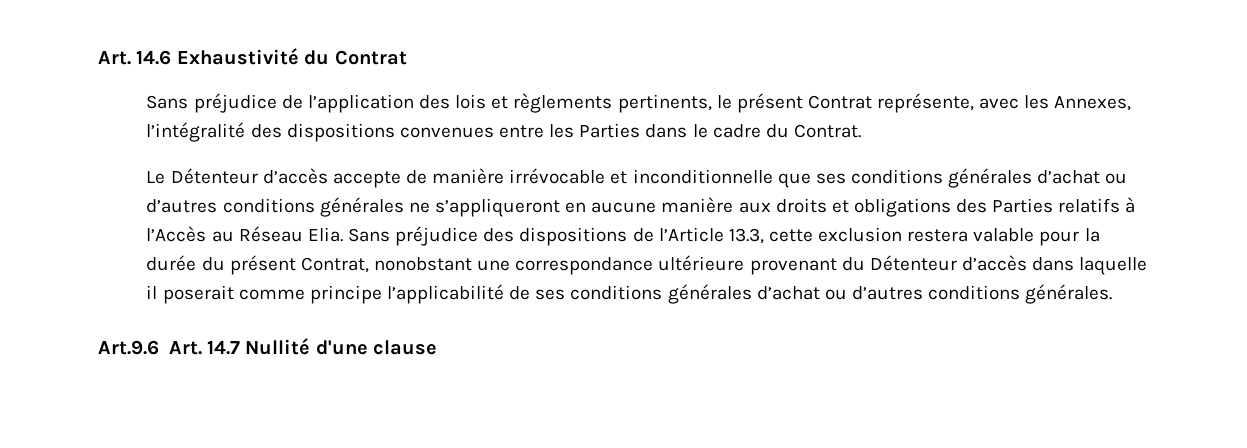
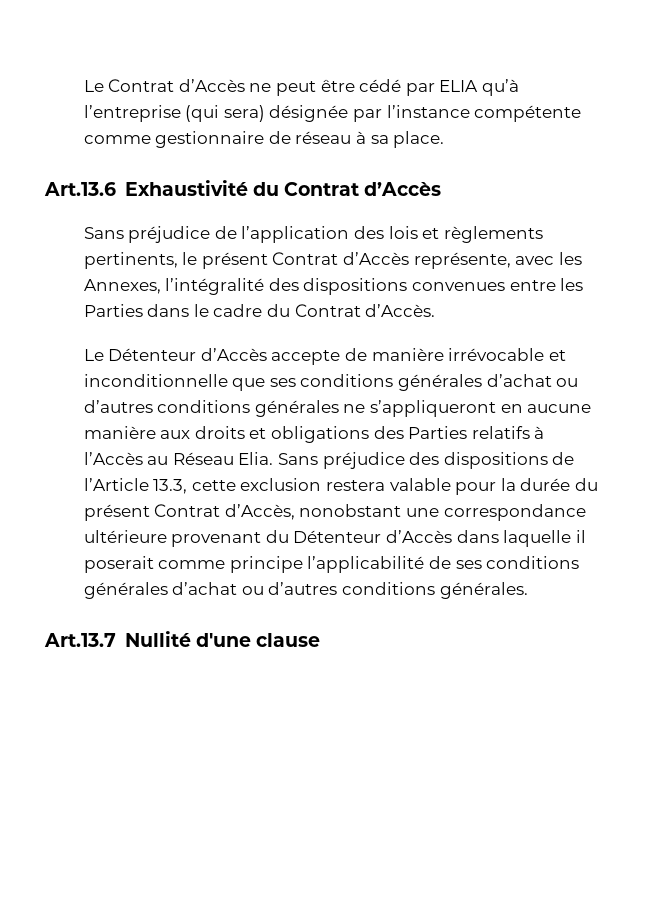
- Art. 14.6 Exhaustivité du Contrat
+ Le Contrat d’Accès ne peut être cédé par ELIA qu’à l’entreprise (qui sera) désignée par l’instance compétente comme gestionnaire de réseau à sa place.
+ Art.13.6 Exhaustivité du Contrat d’Accès
- Sans préjudice de l’application des lois et règlements pertinents, le présent Contrat représente, avec les Annexes, l’intégralité des dispositions convenues entre les Parties dans le cadre du Contrat.
+ Sans préjudice de l’application des lois et règlements pertinents, le présent Contrat d’Accès représente, avec les Annexes, l’intégralité des dispositions convenues entre les Parties dans le cadre du Contrat d’Accès.
- Le Détenteur d’accès accepte de manière irrévocable et inconditionnelle que ses conditions générales d’achat ou d’autres conditions générales ne s’appliqueront en aucune manière aux droits et obligations des Parties relatifs à l’Accès au Réseau Elia.
+ Le Détenteur d’Accès accepte de manière irrévocable et inconditionnelle que ses conditions générales d’achat ou d’autres conditions générales ne s’appliqueront en aucune manière aux droits et obligations des Parties relatifs à l’Accès au Réseau Elia.
- Sans préjudice des dispositions de l’Article 13.3, cette exclusion restera valable pour la durée du présent Contrat, nonobstant une correspondance ultérieure provenant du Détenteur d’accès dans laquelle il poserait comme principe l’applicabilité de ses conditions générales d’achat ou d’autres conditions générales.
+ Sans préjudice des dispositions de l’Article 13.3, cette exclusion restera valable pour la durée du présent Contrat d’Accès, nonobstant une correspondance ultérieure provenant du Détenteur d’Accès dans laquelle il poserait comme principe l’applicabilité de ses conditions générales d’achat ou d’autres conditions générales.
- Art.9.6 Art. 14.7 Nullité d'une clause
+ Art.13.7 Nullité d'une clause

